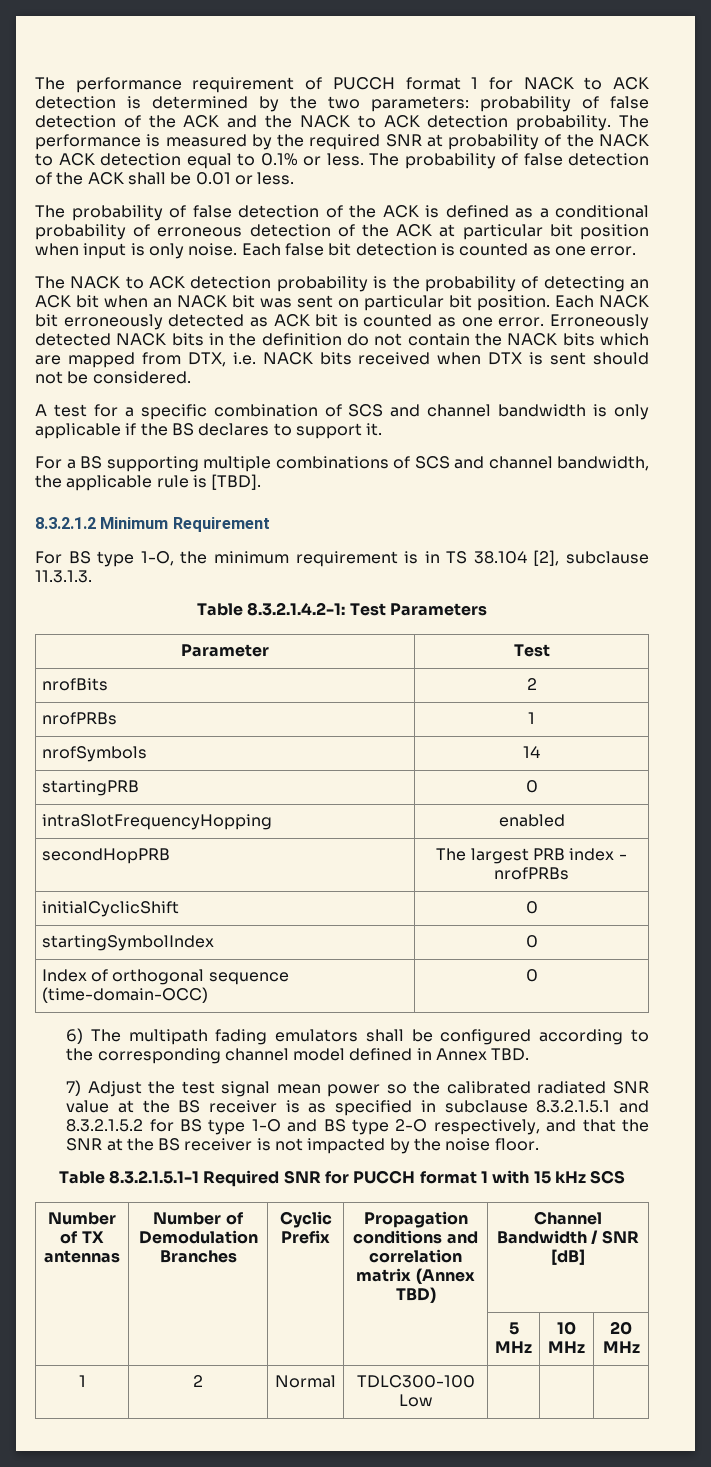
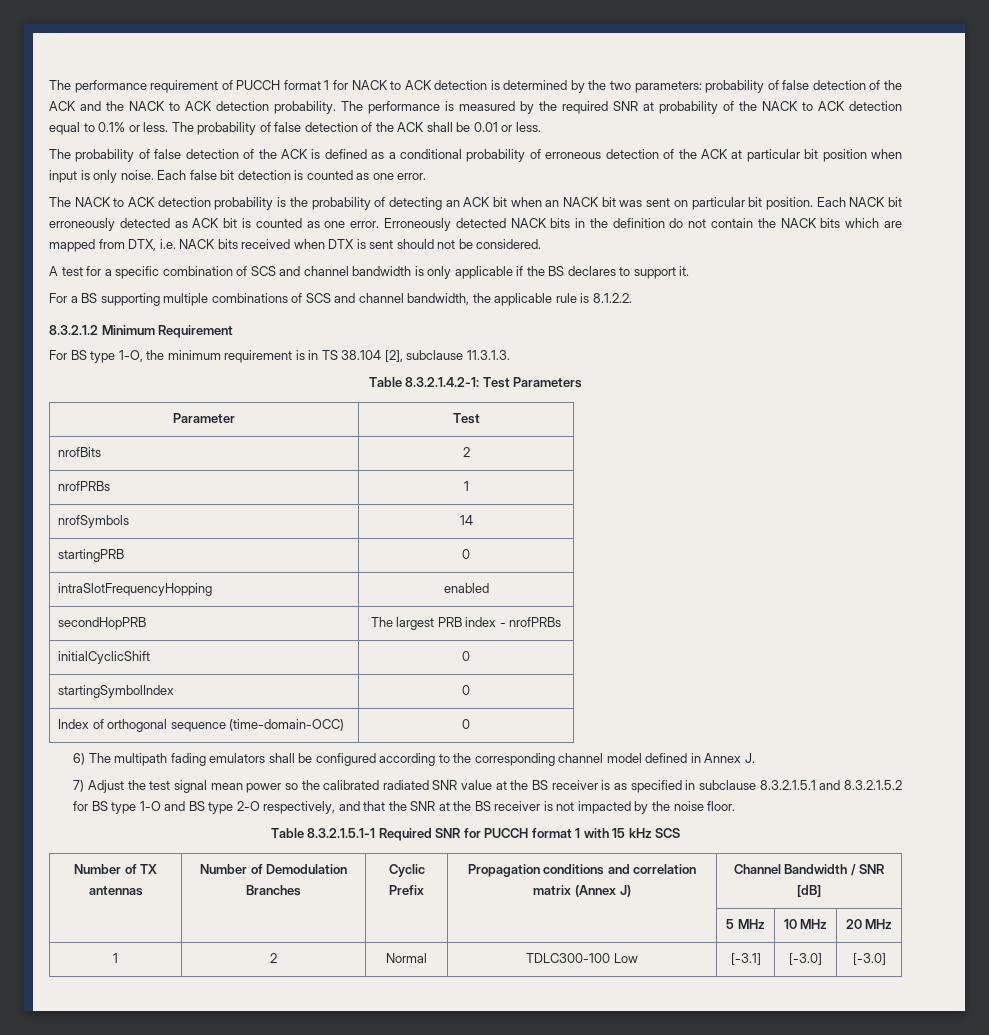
- For a BS supporting multiple combinations of SCS and channel bandwidth, the applicable rule is [TBD].
+ For a BS supporting multiple combinations of SCS and channel bandwidth, the applicable rule is 8.1.2.2.
- 6) The multipath fading emulators shall be configured according to the corresponding channel model defined in Annex TBD.
+ 6) The multipath fading emulators shall be configured according to the corresponding channel model defined in Annex J.
- Number of TX antennas | Number of Demodulation Branches | Cyclic Prefix | Propagation conditions and correlation matrix (Annex TBD) | Channel Bandwidth / SNR [dB]
+ Number of TX antennas | Number of Demodulation Branches | Cyclic Prefix | Propagation conditions and correlation matrix (Annex J) | Channel Bandwidth / SNR [dB]
- 1 | 2 | Normal | TDLC300-100 Low | | |
+ 1 | 2 | Normal | TDLC300-100 Low | [-3.1] | [-3.0] | [-3.0]

